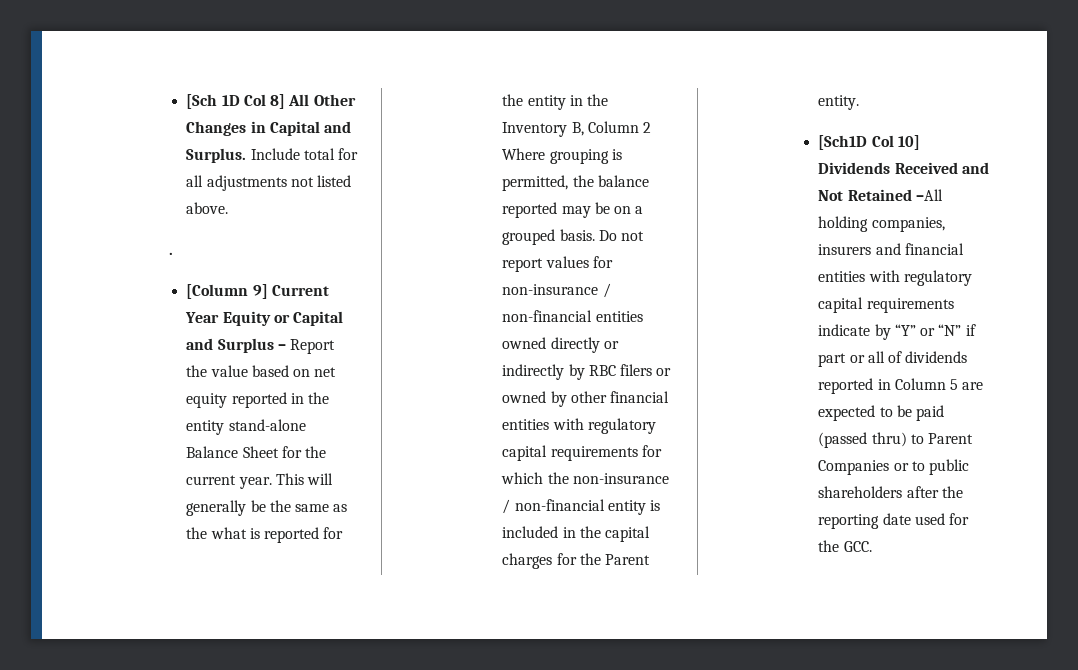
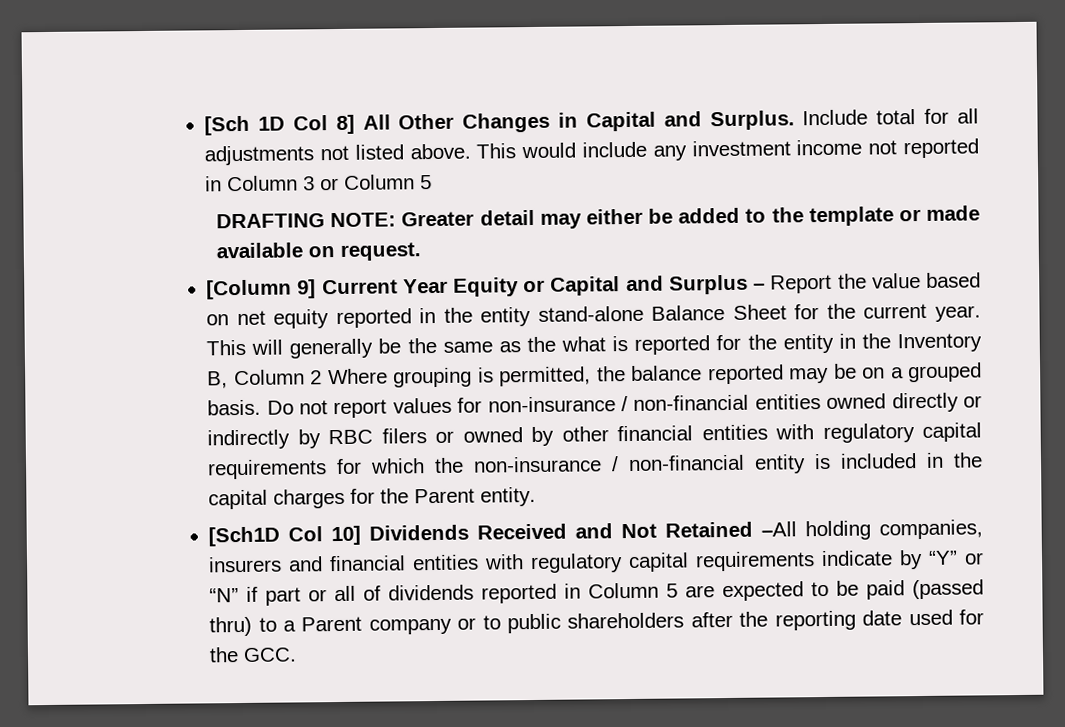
- Include total for all adjustments not listed above.
- .
+ Include total for all adjustments not listed above. This would include any investment income not reported in Column 3 or Column 5
+ DRAFTING NOTE: Greater detail may either be added to the template or made available on request.
- [Sch1D Col 10] Dividends Received and Not Retained –All holding companies, insurers and financial entities with regulatory capital requirements indicate by “Y” or “N” if part or all of dividends reported in Column 5 are expected to be paid (passed thru) to Parent Companies or to public shareholders after the reporting date used for the GCC.
+ [Sch1D Col 10] Dividends Received and Not Retained –All holding companies, insurers and financial entities with regulatory capital requirements indicate by “Y” or “N” if part or all of dividends reported in Column 5 are expected to be paid (passed thru) to a Parent company or to public shareholders after the reporting date used for the GCC.

